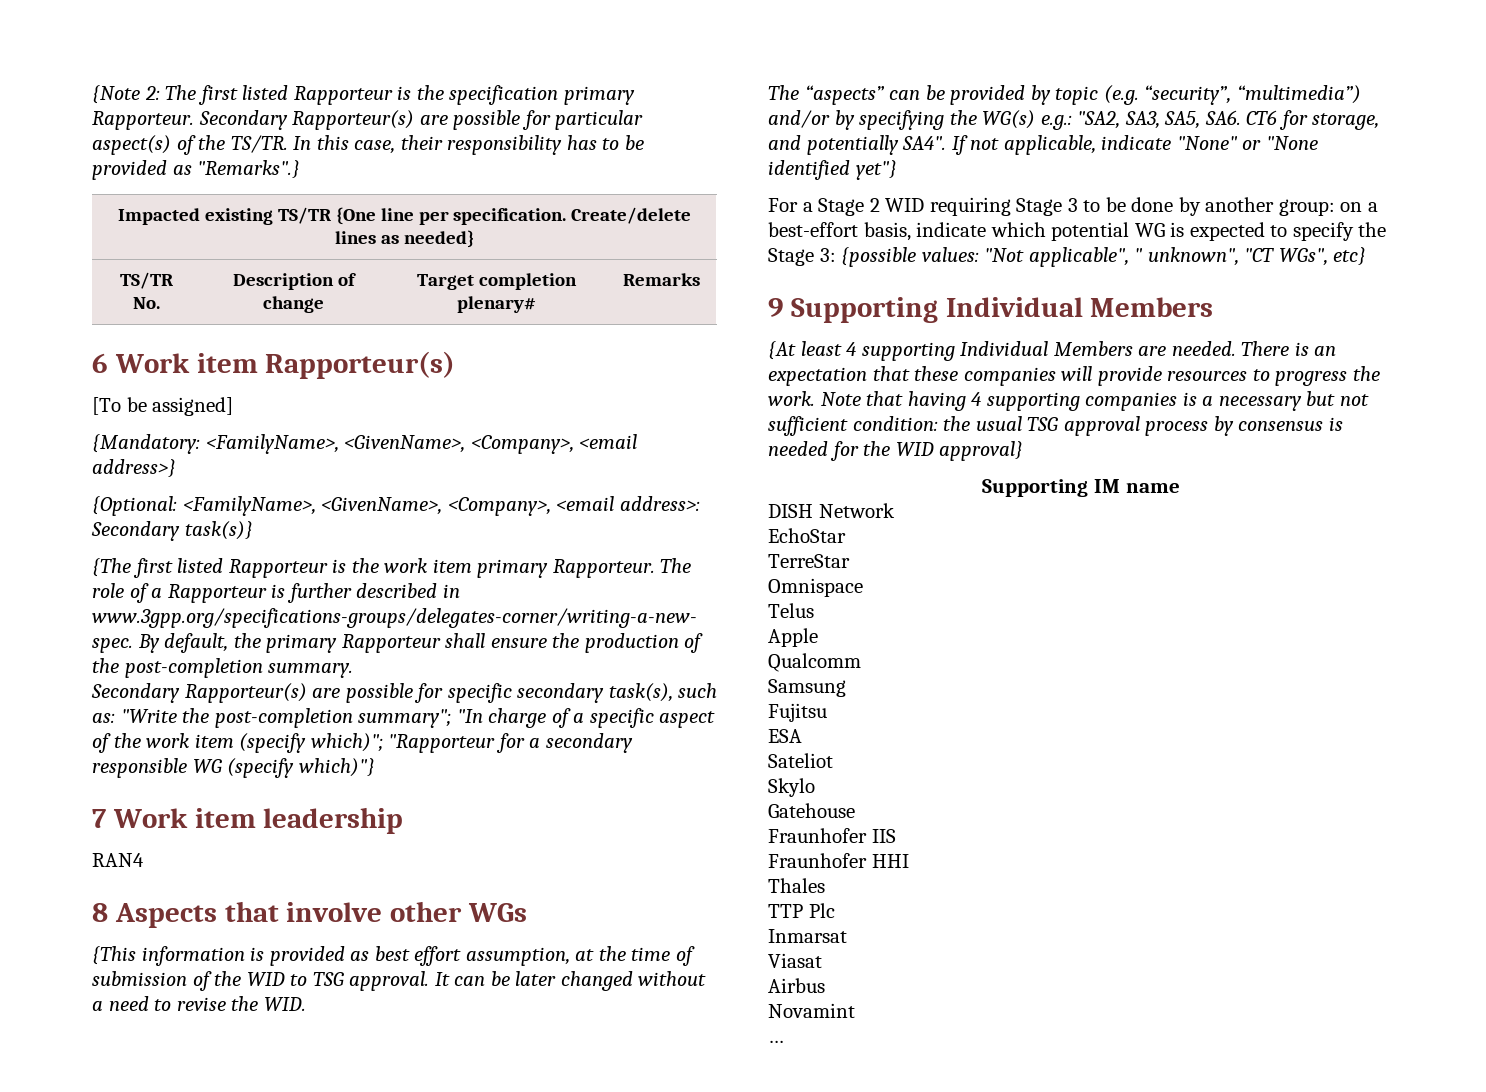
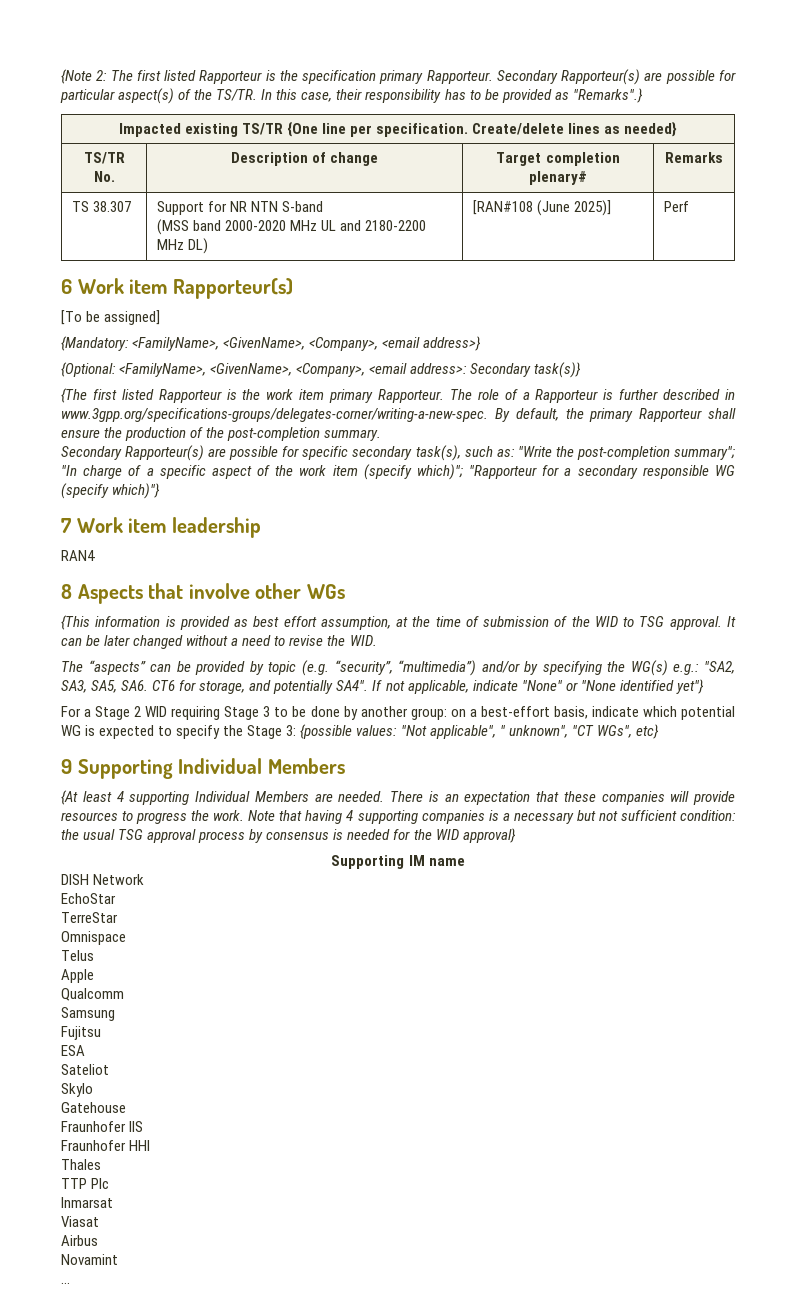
+ TS 38.307 | Support for NR NTN S-band
+ (MSS band 2000-2020 MHz UL and 2180-2200 MHz DL) | [RAN#108 (June 2025)] | Perf

